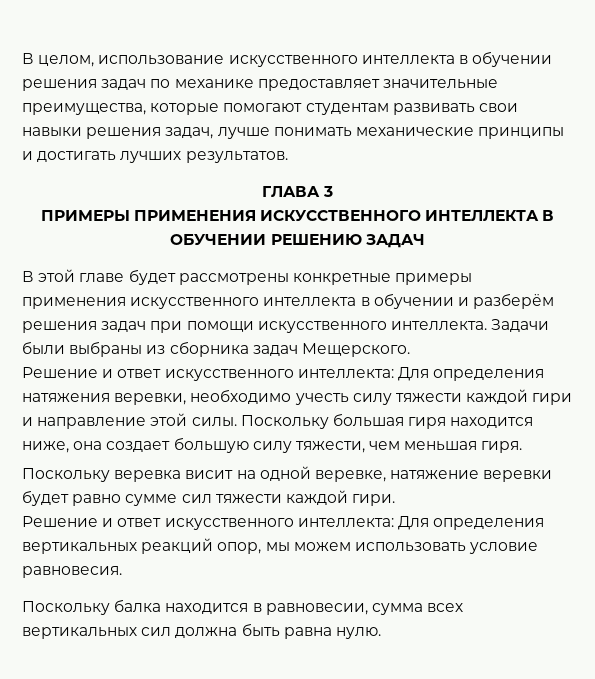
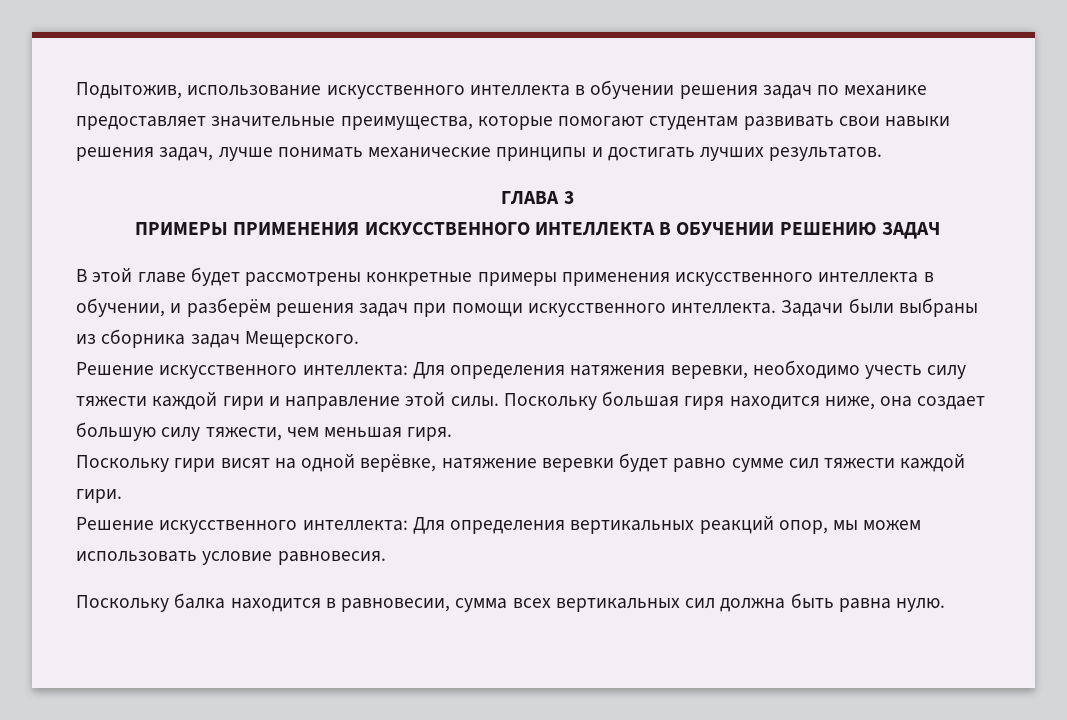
- В целом, использование искусственного интеллекта в обучении решения задач по механике предоставляет значительные преимущества, которые помогают студентам развивать свои навыки решения задач, лучше понимать механические принципы и достигать лучших результатов.
+ Подытожив, использование искусственного интеллекта в обучении решения задач по механике предоставляет значительные преимущества, которые помогают студентам развивать свои навыки решения задач, лучше понимать механические принципы и достигать лучших результатов.
- В этой главе будет рассмотрены конкретные примеры применения искусственного интеллекта в обучении и разберём решения задач при помощи искусственного интеллекта.
+ В этой главе будет рассмотрены конкретные примеры применения искусственного интеллекта в обучении, и разберём решения задач при помощи искусственного интеллекта.
- Решение и ответ искусственного интеллекта: Для определения натяжения веревки, необходимо учесть силу тяжести каждой гири и направление этой силы.
+ Решение искусственного интеллекта: Для определения натяжения веревки, необходимо учесть силу тяжести каждой гири и направление этой силы.
- Поскольку веревка висит на одной веревке, натяжение веревки будет равно сумме сил тяжести каждой гири.
+ Поскольку гири висят на одной верёвке, натяжение веревки будет равно сумме сил тяжести каждой гири.
- Решение и ответ искусственного интеллекта: Для определения вертикальных реакций опор, мы можем использовать условие равновесия.
+ Решение искусственного интеллекта: Для определения вертикальных реакций опор, мы можем использовать условие равновесия.

